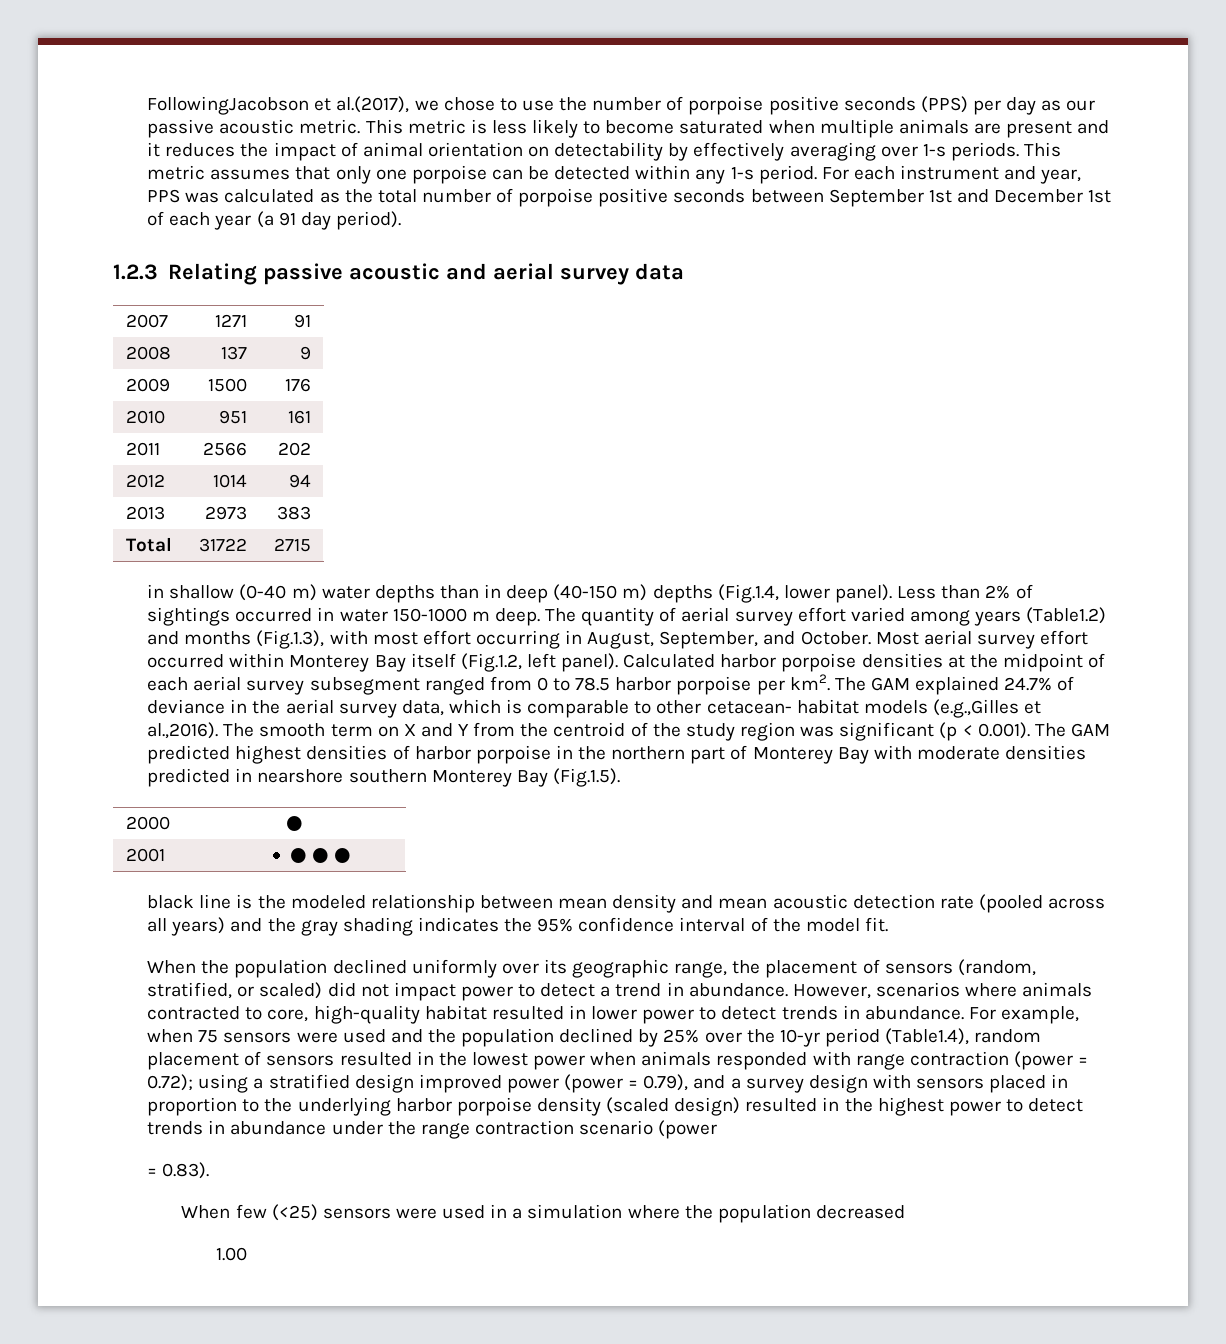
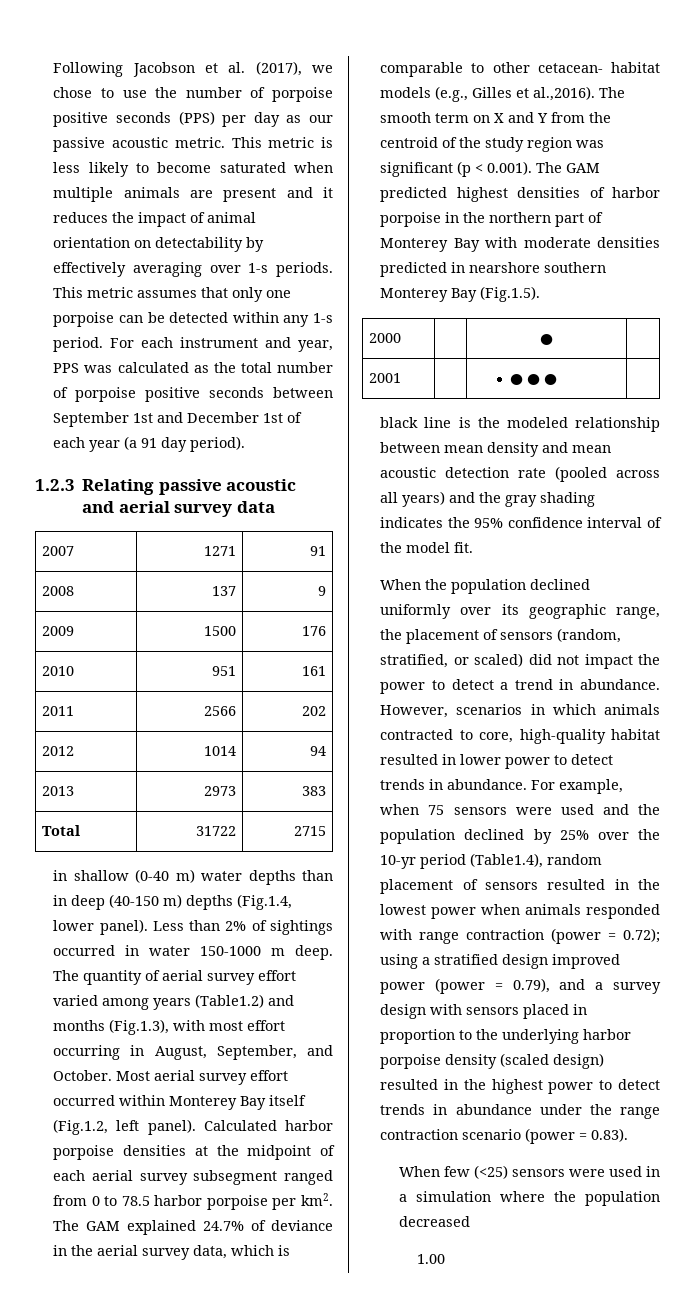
- FollowingJacobson et al.(2017), we chose to use the number of porpoise positive seconds (PPS) per day as our passive acoustic metric.
+ Following Jacobson et al. (2017), we chose to use the number of porpoise positive seconds (PPS) per day as our passive acoustic metric.
- The GAM explained 24.7% of deviance in the aerial survey data, which is comparable to other cetacean- habitat models (e.g.,Gilles et al.,2016). The smooth term on X and Y from the centroid of the study region was significant (p < 0.001). The GAM predicted highest densities of harbor porpoise in the northern part of Monterey Bay with moderate densities predicted in nearshore southern Monterey Bay (Fig.1.5).
+ The GAM explained 24.7% of deviance in the aerial survey data, which is comparable to other cetacean- habitat models (e.g., Gilles et al.,2016). The smooth term on X and Y from the centroid of the study region was significant (p < 0.001). The GAM predicted highest densities of harbor porpoise in the northern part of Monterey Bay with moderate densities predicted in nearshore southern Monterey Bay (Fig.1.5).
- When the population declined uniformly over its geographic range, the placement of sensors (random, stratified, or scaled) did not impact power to detect a trend in abundance.
+ When the population declined uniformly over its geographic range, the placement of sensors (random, stratified, or scaled) did not impact the power to detect a trend in abundance.
- However, scenarios where animals contracted to core, high-quality habitat resulted in lower power to detect trends in abundance.
+ However, scenarios in which animals contracted to core, high-quality habitat resulted in lower power to detect trends in abundance.
- using a stratified design improved power (power = 0.79), and a survey design with sensors placed in proportion to the underlying harbor porpoise density (scaled design) resulted in the highest power to detect trends in abundance under the range contraction scenario (power
- = 0.83).
+ using a stratified design improved power (power = 0.79), and a survey design with sensors placed in proportion to the underlying harbor porpoise density (scaled design) resulted in the highest power to detect trends in abundance under the range contraction scenario (power = 0.83).

